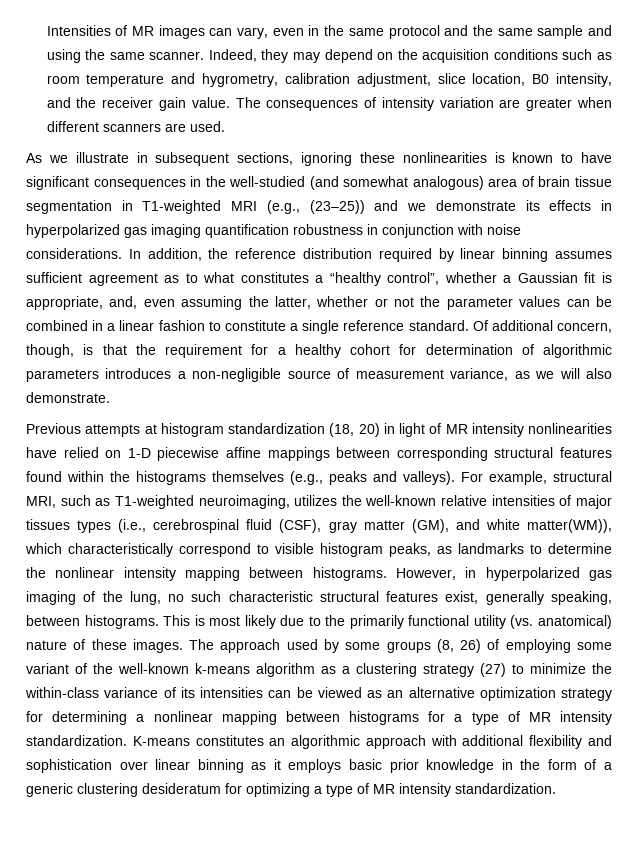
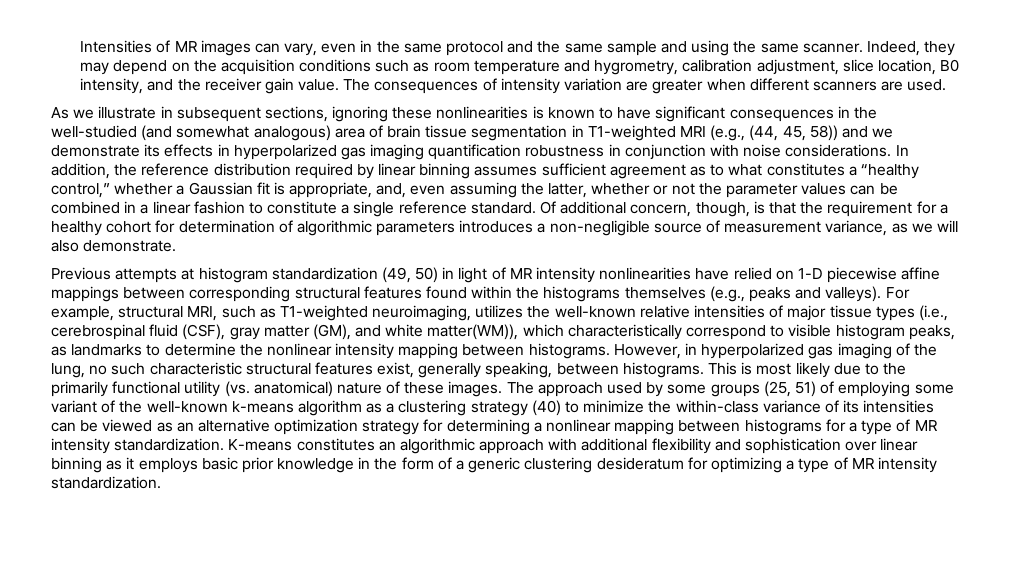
- As we illustrate in subsequent sections, ignoring these nonlinearities is known to have significant consequences in the well-studied (and somewhat analogous) area of brain tissue segmentation in T1-weighted MRI (e.g., (23–25)) and we demonstrate its effects in hyperpolarized gas imaging quantification robustness in conjunction with noise considerations.
+ As we illustrate in subsequent sections, ignoring these nonlinearities is known to have significant consequences in the well-studied (and somewhat analogous) area of brain tissue segmentation in T1-weighted MRI (e.g., (44, 45, 58)) and we demonstrate its effects in hyperpolarized gas imaging quantification robustness in conjunction with noise considerations.
- In addition, the reference distribution required by linear binning assumes sufficient agreement as to what constitutes a “healthy control”, whether a Gaussian fit is appropriate, and, even assuming the latter, whether or not the parameter values can be combined in a linear fashion to constitute a single reference standard.
+ In addition, the reference distribution required by linear binning assumes sufficient agreement as to what constitutes a “healthy control,” whether a Gaussian fit is appropriate, and, even assuming the latter, whether or not the parameter values can be combined in a linear fashion to constitute a single reference standard.
- Previous attempts at histogram standardization (18, 20) in light of MR intensity nonlinearities have relied on 1-D piecewise affine mappings between corresponding structural features found within the histograms themselves (e.g., peaks and valleys).
+ Previous attempts at histogram standardization (49, 50) in light of MR intensity nonlinearities have relied on 1-D piecewise affine mappings between corresponding structural features found within the histograms themselves (e.g., peaks and valleys).
- For example, structural MRI, such as T1-weighted neuroimaging, utilizes the well-known relative intensities of major tissues types (i.e., cerebrospinal fluid (CSF), gray matter (GM), and white matter(WM)), which characteristically correspond to visible histogram peaks, as landmarks to determine the nonlinear intensity mapping between histograms.
+ For example, structural MRI, such as T1-weighted neuroimaging, utilizes the well-known relative intensities of major tissue types (i.e., cerebrospinal fluid (CSF), gray matter (GM), and white matter(WM)), which characteristically correspond to visible histogram peaks, as landmarks to determine the nonlinear intensity mapping between histograms.
- The approach used by some groups (8, 26) of employing some variant of the well-known k-means algorithm as a clustering strategy (27) to minimize the within-class variance of its intensities can be viewed as an alternative optimization strategy for determining a nonlinear mapping between histograms for a type of MR intensity standardization.
+ The approach used by some groups (25, 51) of employing some variant of the well-known k-means algorithm as a clustering strategy (40) to minimize the within-class variance of its intensities can be viewed as an alternative optimization strategy for determining a nonlinear mapping between histograms for a type of MR intensity standardization.

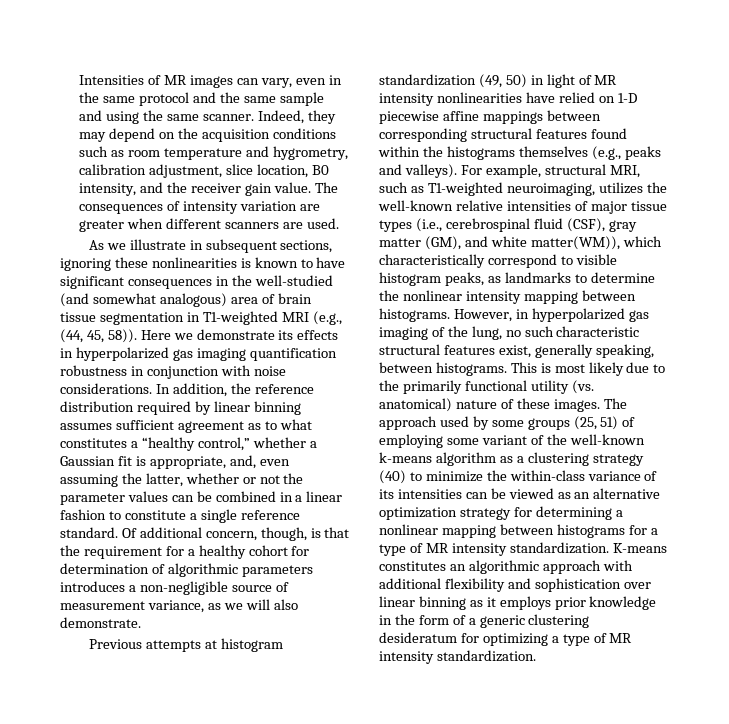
- As we illustrate in subsequent sections, ignoring these nonlinearities is known to have significant consequences in the well-studied (and somewhat analogous) area of brain tissue segmentation in T1-weighted MRI (e.g., (44, 45, 58)) and we demonstrate its effects in hyperpolarized gas imaging quantification robustness in conjunction with noise considerations.
+ As we illustrate in subsequent sections, ignoring these nonlinearities is known to have significant consequences in the well-studied (and somewhat analogous) area of brain tissue segmentation in T1-weighted MRI (e.g., (44, 45, 58)). Here we demonstrate its effects in hyperpolarized gas imaging quantification robustness in conjunction with noise considerations.
- K-means constitutes an algorithmic approach with additional flexibility and sophistication over linear binning as it employs basic prior knowledge in the form of a generic clustering desideratum for optimizing a type of MR intensity standardization.
+ K-means constitutes an algorithmic approach with additional flexibility and sophistication over linear binning as it employs prior knowledge in the form of a generic clustering desideratum for optimizing a type of MR intensity standardization.

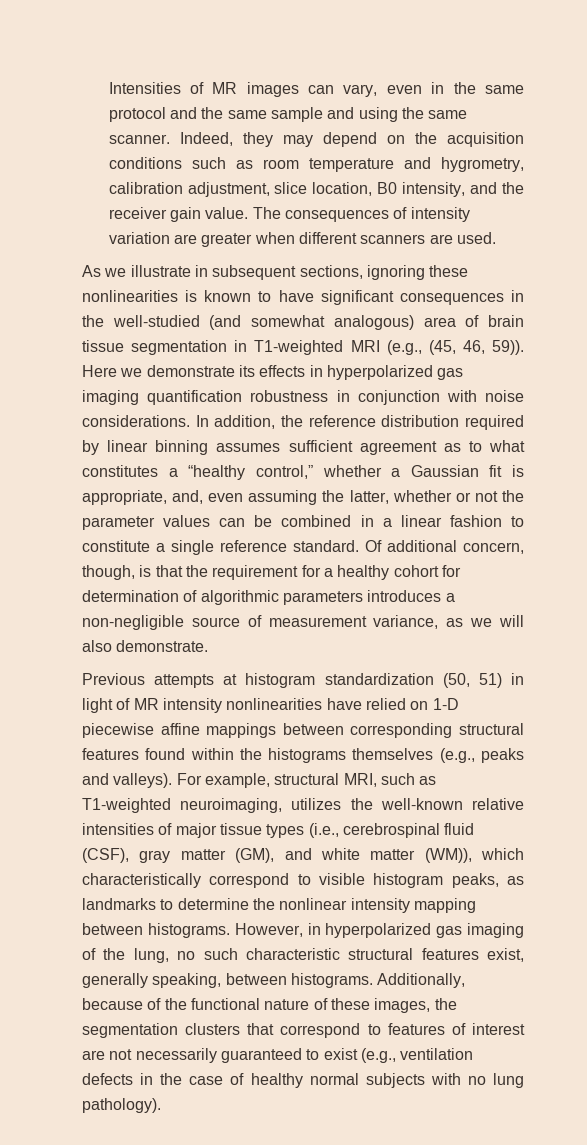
- As we illustrate in subsequent sections, ignoring these nonlinearities is known to have significant consequences in the well-studied (and somewhat analogous) area of brain tissue segmentation in T1-weighted MRI (e.g., (44, 45, 58)).
+ As we illustrate in subsequent sections, ignoring these nonlinearities is known to have significant consequences in the well-studied (and somewhat analogous) area of brain tissue segmentation in T1-weighted MRI (e.g., (45, 46, 59)).
- Previous attempts at histogram standardization (49, 50) in light of MR intensity nonlinearities have relied on 1-D piecewise affine mappings between corresponding structural features found within the histograms themselves (e.g., peaks and valleys).
+ Previous attempts at histogram standardization (50, 51) in light of MR intensity nonlinearities have relied on 1-D piecewise affine mappings between corresponding structural features found within the histograms themselves (e.g., peaks and valleys).
- For example, structural MRI, such as T1-weighted neuroimaging, utilizes the well-known relative intensities of major tissue types (i.e., cerebrospinal fluid (CSF), gray matter (GM), and white matter(WM)), which characteristically correspond to visible histogram peaks, as landmarks to determine the nonlinear intensity mapping between histograms.
+ For example, structural MRI, such as T1-weighted neuroimaging, utilizes the well-known relative intensities of major tissue types (i.e., cerebrospinal fluid (CSF), gray matter (GM), and white matter (WM)), which characteristically correspond to visible histogram peaks, as landmarks to determine the nonlinear intensity mapping between histograms.
- This is most likely due to the primarily functional utility (vs. anatomical) nature of these images. The approach used by some groups (25, 51) of employing some variant of the well-known k-means algorithm as a clustering strategy (40) to minimize the within-class variance of its intensities can be viewed as an alternative optimization strategy for determining a nonlinear mapping between histograms for a type of MR intensity standardization. K-means constitutes an algorithmic approach with additional flexibility and sophistication over linear binning as it employs prior knowledge in the form of a generic clustering desideratum for optimizing a type of MR intensity standardization.
+ Additionally, because of the functional nature of these images, the segmentation clusters that correspond to features of interest are not necessarily guaranteed to exist (e.g., ventilation defects in the case of healthy normal subjects with no lung pathology).

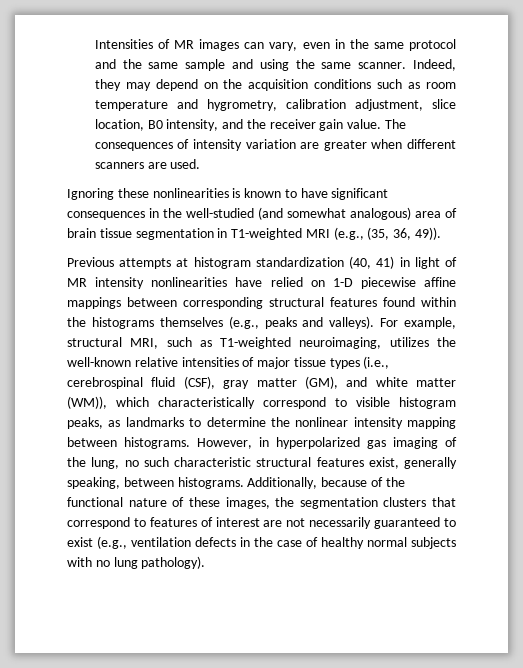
- As we illustrate in subsequent sections, ignoring these nonlinearities is known to have significant consequences in the well-studied (and somewhat analogous) area of brain tissue segmentation in T1-weighted MRI (e.g., (45, 46, 59)). Here we demonstrate its effects in hyperpolarized gas imaging quantification robustness in conjunction with noise considerations. In addition, the reference distribution required by linear binning assumes sufficient agreement as to what constitutes a “healthy control,” whether a Gaussian fit is appropriate, and, even assuming the latter, whether or not the parameter values can be combined in a linear fashion to constitute a single reference standard. Of additional concern, though, is that the requirement for a healthy cohort for determination of algorithmic parameters introduces a non-negligible source of measurement variance, as we will also demonstrate.
+ Ignoring these nonlinearities is known to have significant consequences in the well-studied (and somewhat analogous) area of brain tissue segmentation in T1-weighted MRI (e.g., (35, 36, 49)).
- Previous attempts at histogram standardization (50, 51) in light of MR intensity nonlinearities have relied on 1-D piecewise affine mappings between corresponding structural features found within the histograms themselves (e.g., peaks and valleys).
+ Previous attempts at histogram standardization (40, 41) in light of MR intensity nonlinearities have relied on 1-D piecewise affine mappings between corresponding structural features found within the histograms themselves (e.g., peaks and valleys).

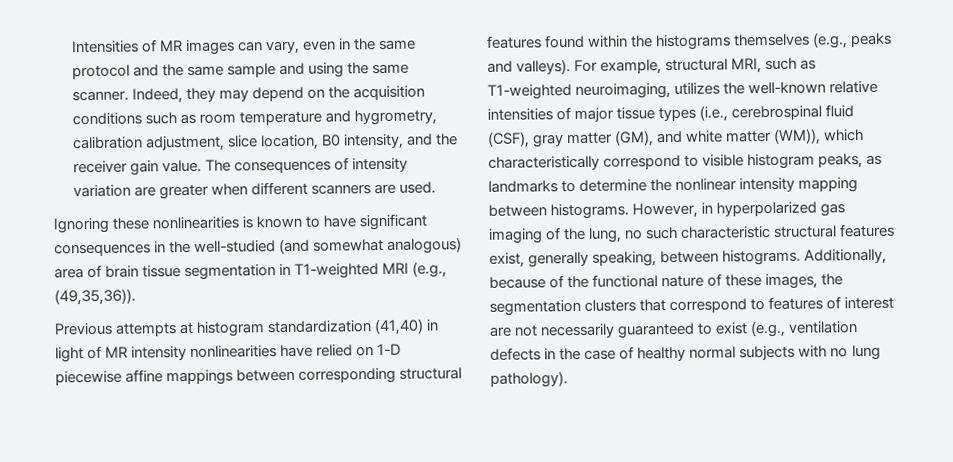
- Ignoring these nonlinearities is known to have significant consequences in the well-studied (and somewhat analogous) area of brain tissue segmentation in T1-weighted MRI (e.g., (35, 36, 49)).
+ Ignoring these nonlinearities is known to have significant consequences in the well-studied (and somewhat analogous) area of brain tissue segmentation in T1-weighted MRI (e.g., (49,35,36)).
- Previous attempts at histogram standardization (40, 41) in light of MR intensity nonlinearities have relied on 1-D piecewise affine mappings between corresponding structural features found within the histograms themselves (e.g., peaks and valleys).
+ Previous attempts at histogram standardization (41,40) in light of MR intensity nonlinearities have relied on 1-D piecewise affine mappings between corresponding structural features found within the histograms themselves (e.g., peaks and valleys).

